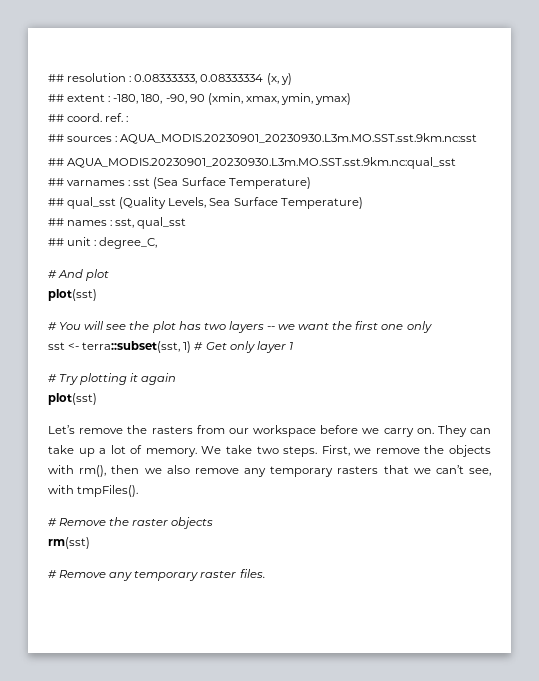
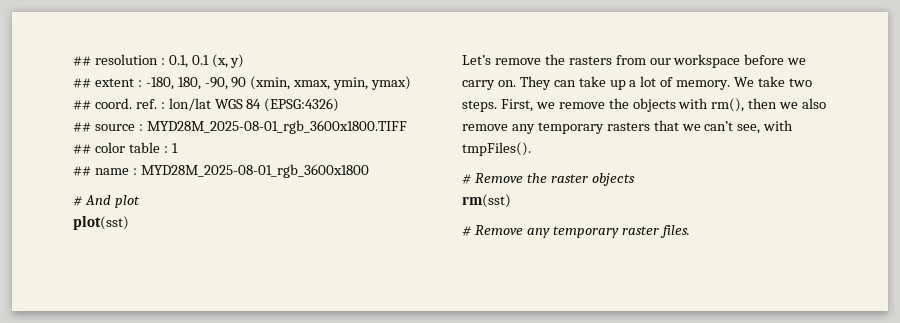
- ## resolution : 0.08333333, 0.08333334 (x, y)
+ ## resolution : 0.1, 0.1 (x, y)
- ## coord. ref. :
- ## sources : AQUA_MODIS.20230901_20230930.L3m.MO.SST.sst.9km.nc:sst
- ## AQUA_MODIS.20230901_20230930.L3m.MO.SST.sst.9km.nc:qual_sst
- ## varnames : sst (Sea Surface Temperature)
- ## qual_sst (Quality Levels, Sea Surface Temperature)
- ## names : sst, qual_sst
- ## unit : degree_C,
+ ## coord. ref. : lon/lat WGS 84 (EPSG:4326)
+ ## source : MYD28M_2025-08-01_rgb_3600x1800.TIFF
+ ## color table : 1
+ ## name : MYD28M_2025-08-01_rgb_3600x1800
  # And plot
- plot(sst)
- # You will see the plot has two layers -- we want the first one only
- sst <- terra::subset(sst, 1) # Get only layer 1
- # Try plotting it again

